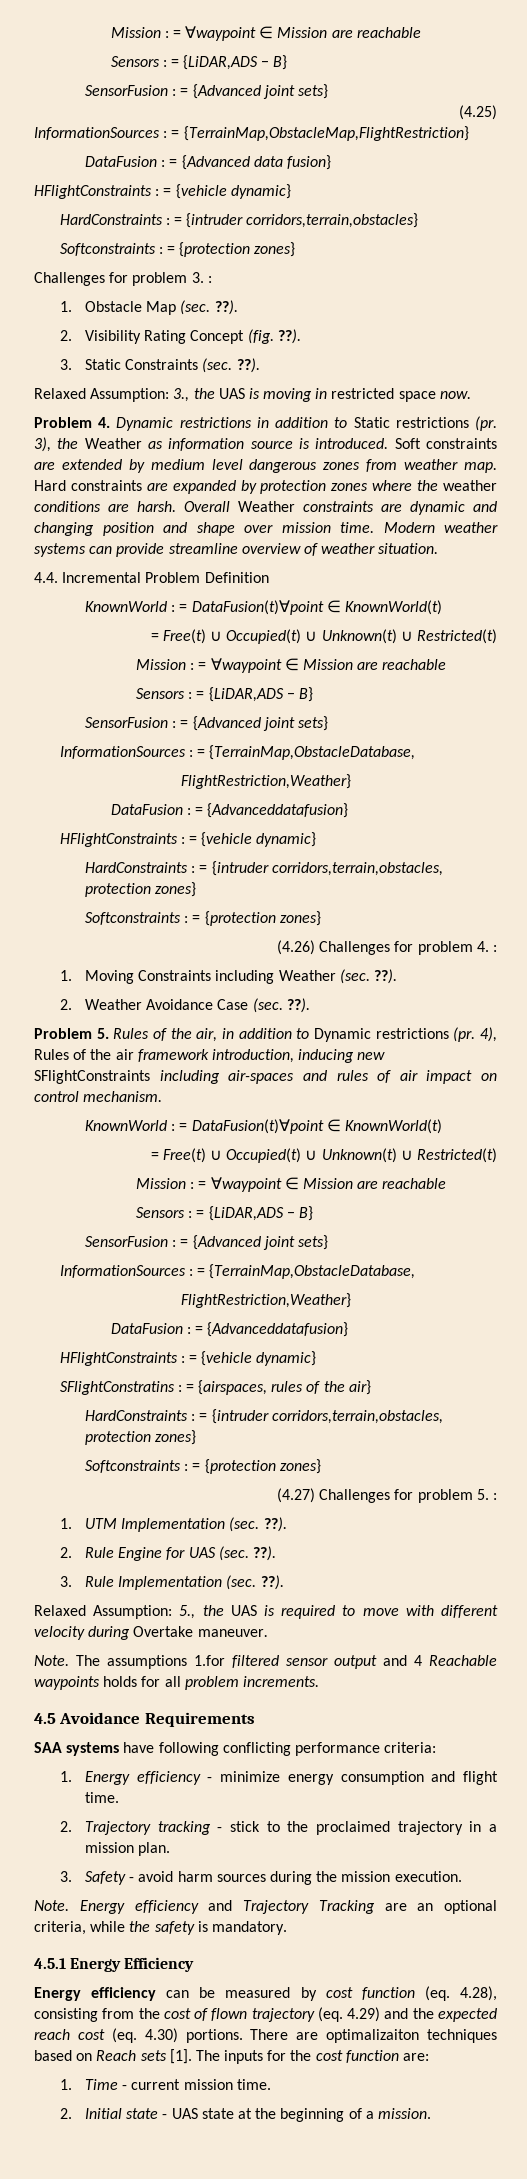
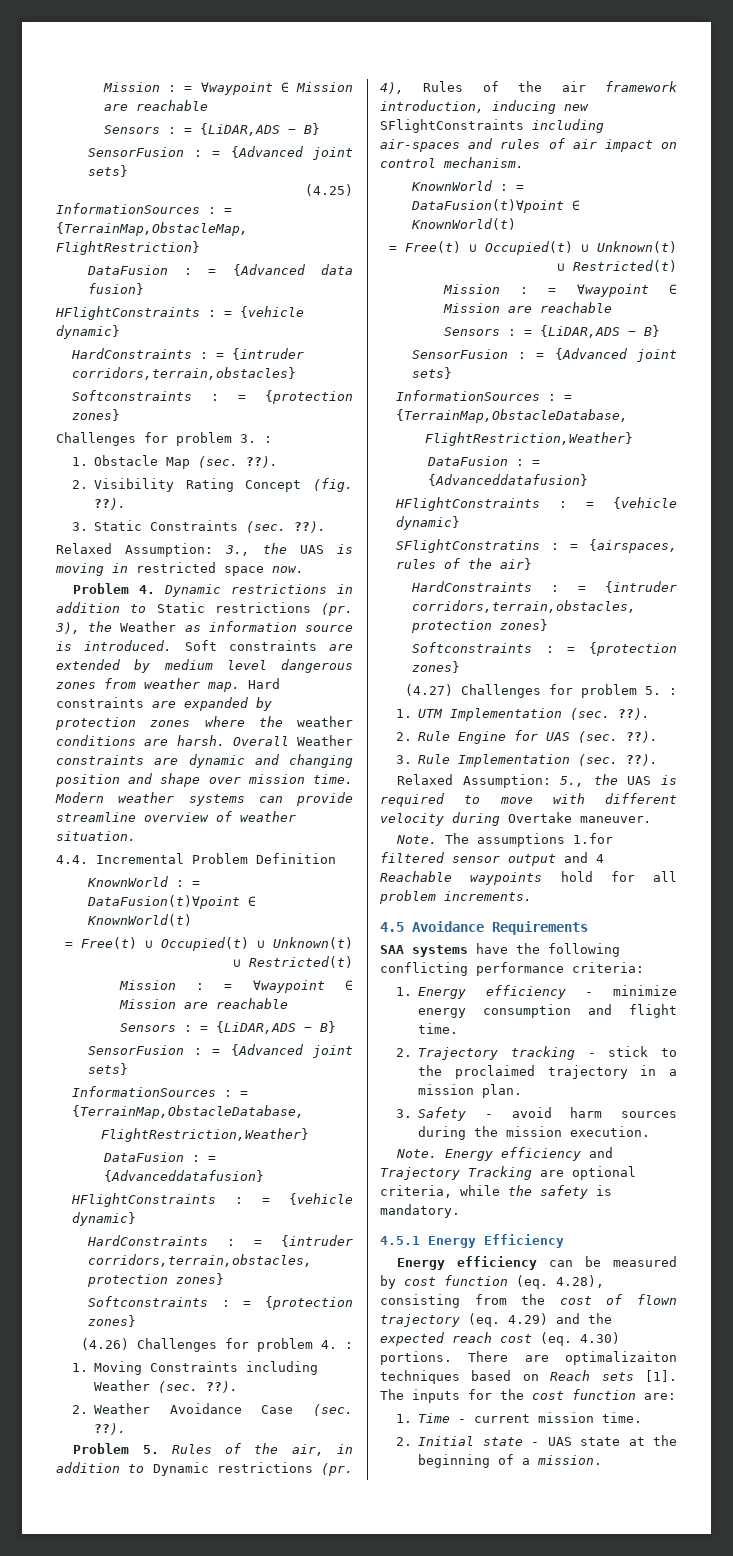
- The assumptions 1.for filtered sensor output and 4 Reachable waypoints holds for all problem increments.
+ The assumptions 1.for filtered sensor output and 4 Reachable waypoints hold for all problem increments.
- SAA systems have following conflicting performance criteria:
+ SAA systems have the following conflicting performance criteria:
- Energy efficiency and Trajectory Tracking are an optional criteria, while the safety is mandatory.
+ Energy efficiency and Trajectory Tracking are optional criteria, while the safety is mandatory.

